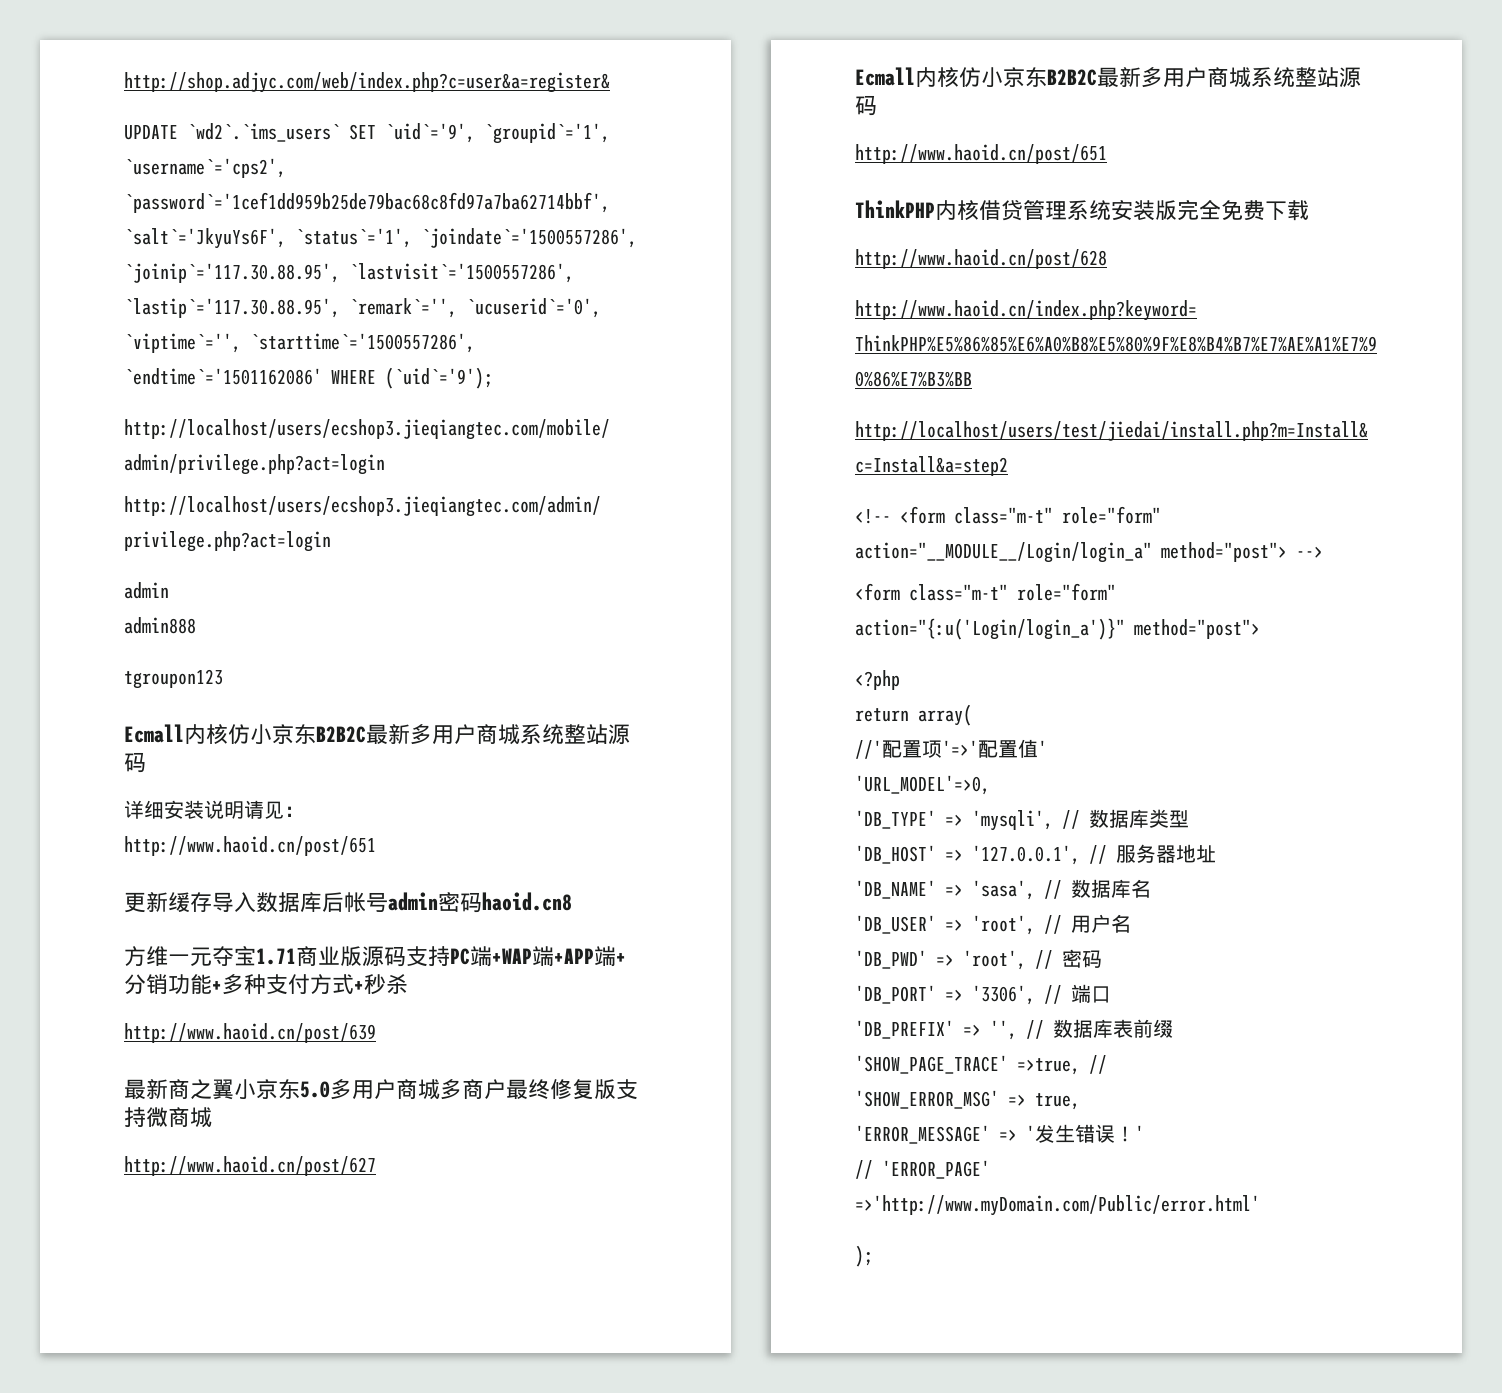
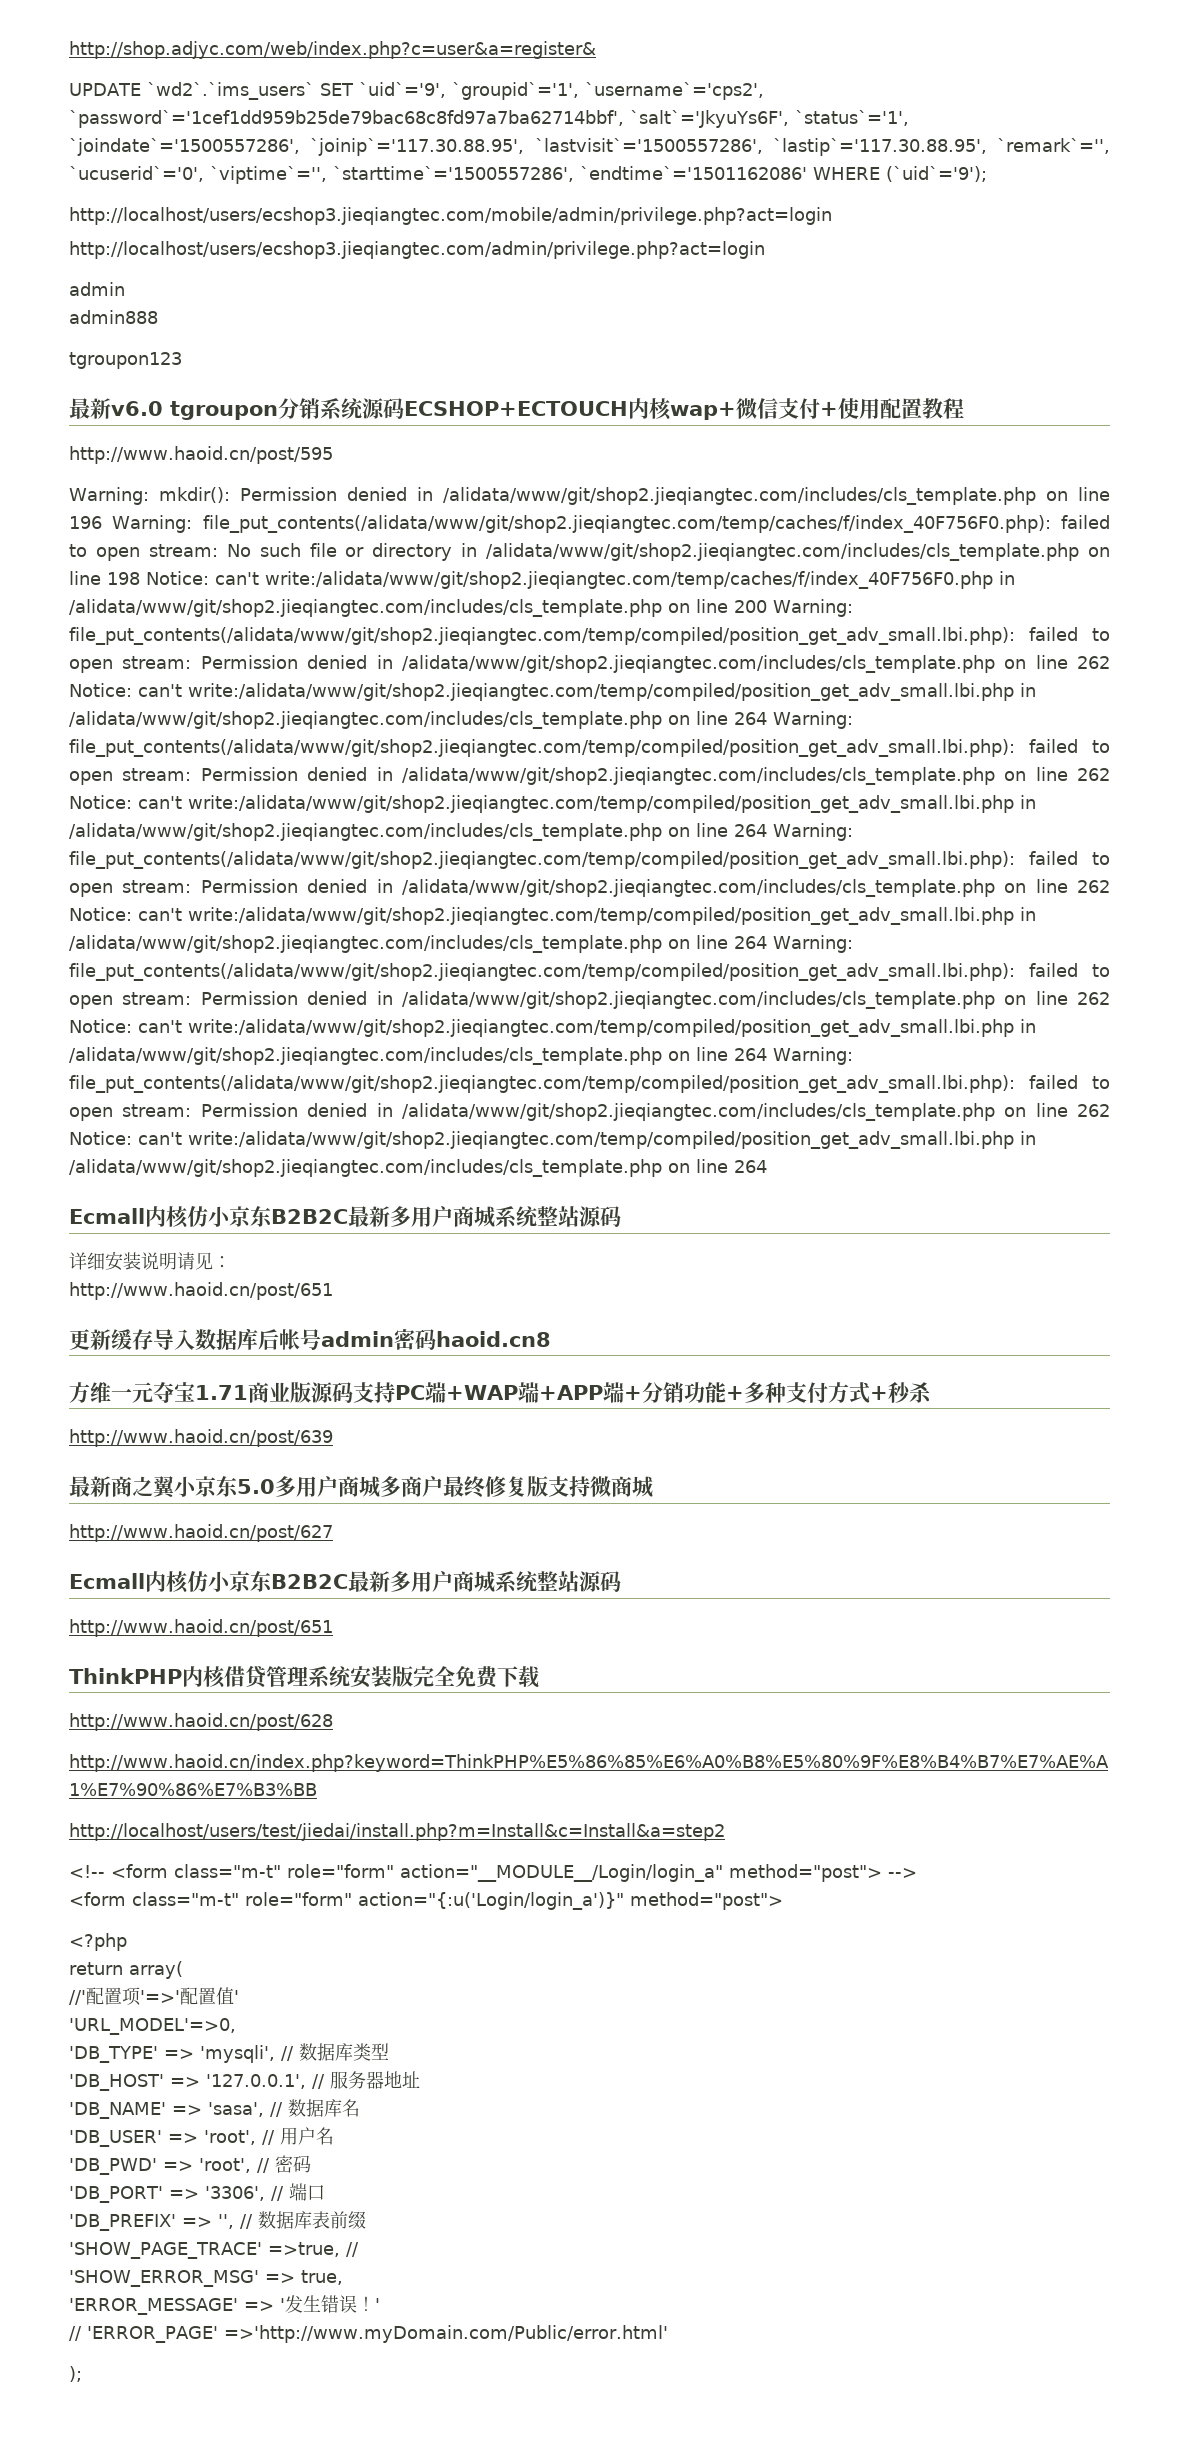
+ 最新v6.0 tgroupon分销系统源码ECSHOP+ECTOUCH内核wap+微信支付+使用配置教程
+ http://www.haoid.cn/post/595
+ Warning: mkdir(): Permission denied in /alidata/www/git/shop2.jieqiangtec.com/includes/cls_template.php on line 196 Warning: file_put_contents(/alidata/www/git/shop2.jieqiangtec.com/temp/caches/f/index_40F756F0.php): failed to open stream: No such file or directory in /alidata/www/git/shop2.jieqiangtec.com/includes/cls_template.php on line 198 Notice: can't write:/alidata/www/git/shop2.jieqiangtec.com/temp/caches/f/index_40F756F0.php in /alidata/www/git/shop2.jieqiangtec.com/includes/cls_template.php on line 200 Warning: file_put_contents(/alidata/www/git/shop2.jieqiangtec.com/temp/compiled/position_get_adv_small.lbi.php): failed to open stream: Permission denied in /alidata/www/git/shop2.jieqiangtec.com/includes/cls_template.php on line 262 Notice: can't write:/alidata/www/git/shop2.jieqiangtec.com/temp/compiled/position_get_adv_small.lbi.php in /alidata/www/git/shop2.jieqiangtec.com/includes/cls_template.php on line 264 Warning: file_put_contents(/alidata/www/git/shop2.jieqiangtec.com/temp/compiled/position_get_adv_small.lbi.php): failed to open stream: Permission denied in /alidata/www/git/shop2.jieqiangtec.com/includes/cls_template.php on line 262 Notice: can't write:/alidata/www/git/shop2.jieqiangtec.com/temp/compiled/position_get_adv_small.lbi.php in /alidata/www/git/shop2.jieqiangtec.com/includes/cls_template.php on line 264 Warning: file_put_contents(/alidata/www/git/shop2.jieqiangtec.com/temp/compiled/position_get_adv_small.lbi.php): failed to open stream: Permission denied in /alidata/www/git/shop2.jieqiangtec.com/includes/cls_template.php on line 262 Notice: can't write:/alidata/www/git/shop2.jieqiangtec.com/temp/compiled/position_get_adv_small.lbi.php in /alidata/www/git/shop2.jieqiangtec.com/includes/cls_template.php on line 264 Warning: file_put_contents(/alidata/www/git/shop2.jieqiangtec.com/temp/compiled/position_get_adv_small.lbi.php): failed to open stream: Permission denied in /alidata/www/git/shop2.jieqiangtec.com/includes/cls_template.php on line 262 Notice: can't write:/alidata/www/git/shop2.jieqiangtec.com/temp/compiled/position_get_adv_small.lbi.php in /alidata/www/git/shop2.jieqiangtec.com/includes/cls_template.php on line 264 Warning: file_put_contents(/alidata/www/git/shop2.jieqiangtec.com/temp/compiled/position_get_adv_small.lbi.php): failed to open stream: Permission denied in /alidata/www/git/shop2.jieqiangtec.com/includes/cls_template.php on line 262 Notice: can't write:/alidata/www/git/shop2.jieqiangtec.com/temp/compiled/position_get_adv_small.lbi.php in /alidata/www/git/shop2.jieqiangtec.com/includes/cls_template.php on line 264

